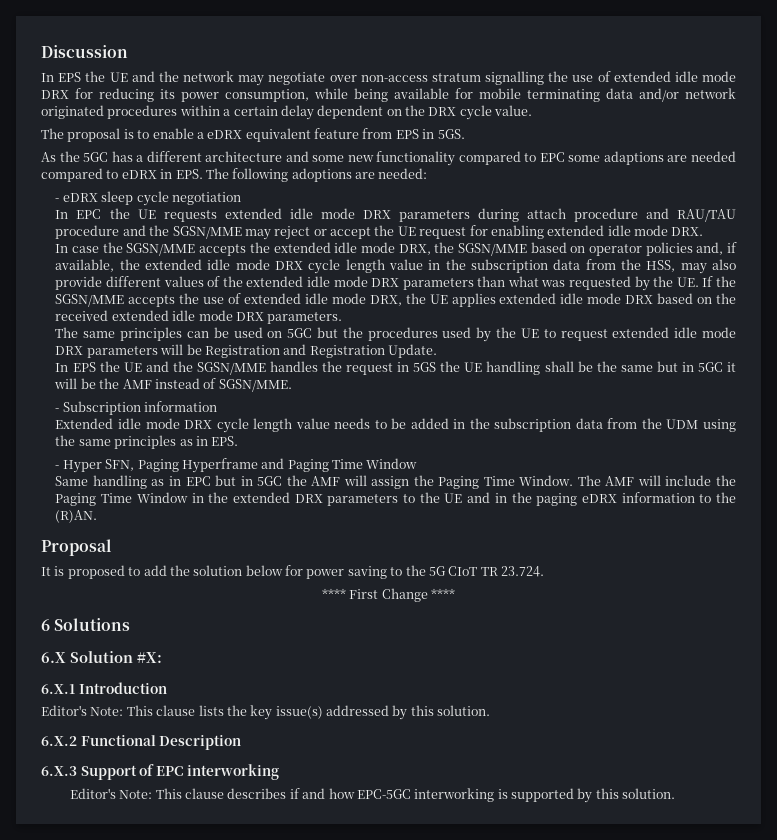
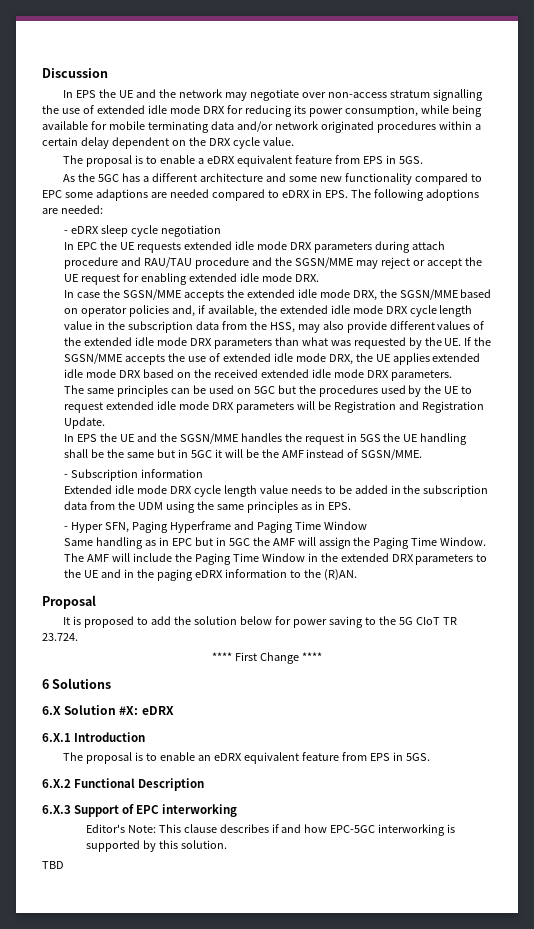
- 6.X Solution #X:
+ 6.X Solution #X: eDRX
- Editor's Note: This clause lists the key issue(s) addressed by this solution.
+ The proposal is to enable an eDRX equivalent feature from EPS in 5GS.
+ TBD

